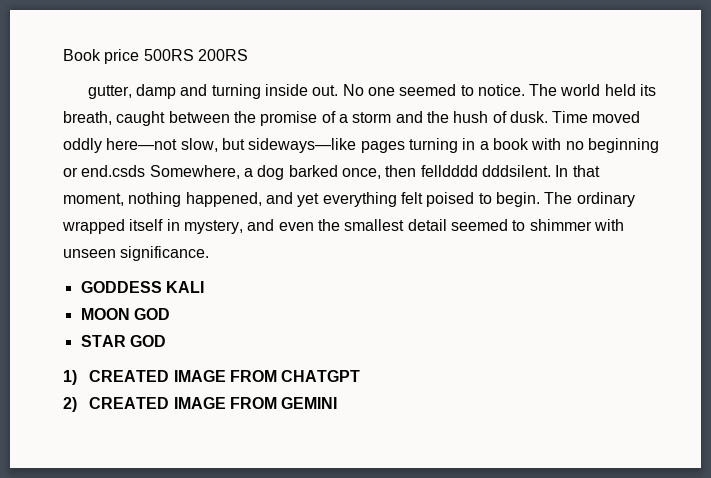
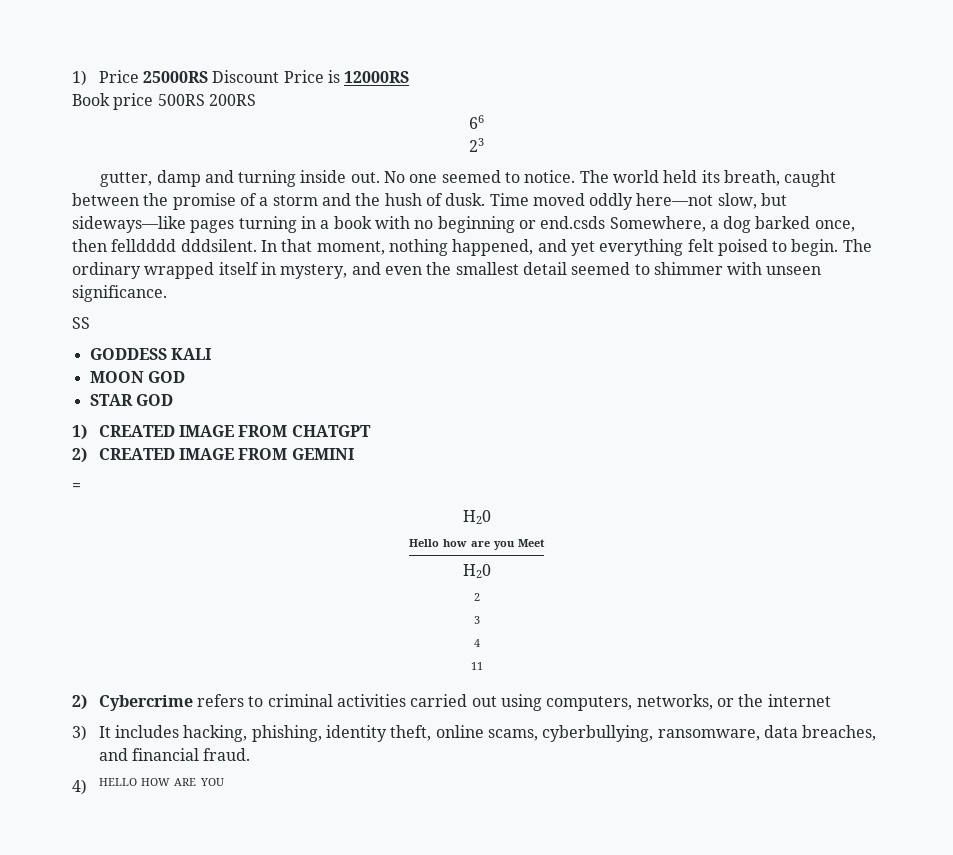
+ 1) Price 25000RS Discount Price is 12000RS
+ 66
+ 23
+ SS
+ =
+ H20
+ Hello how are you Meet
+ H20
+ 2
+ 3
+ 4
+ 11
+ 2) Cybercrime refers to criminal activities carried out using computers, networks, or the internet
+ 3) It includes hacking, phishing, identity theft, online scams, cyberbullying, ransomware, data breaches, and financial fraud.
+ 4) HELLO HOW ARE YOU

